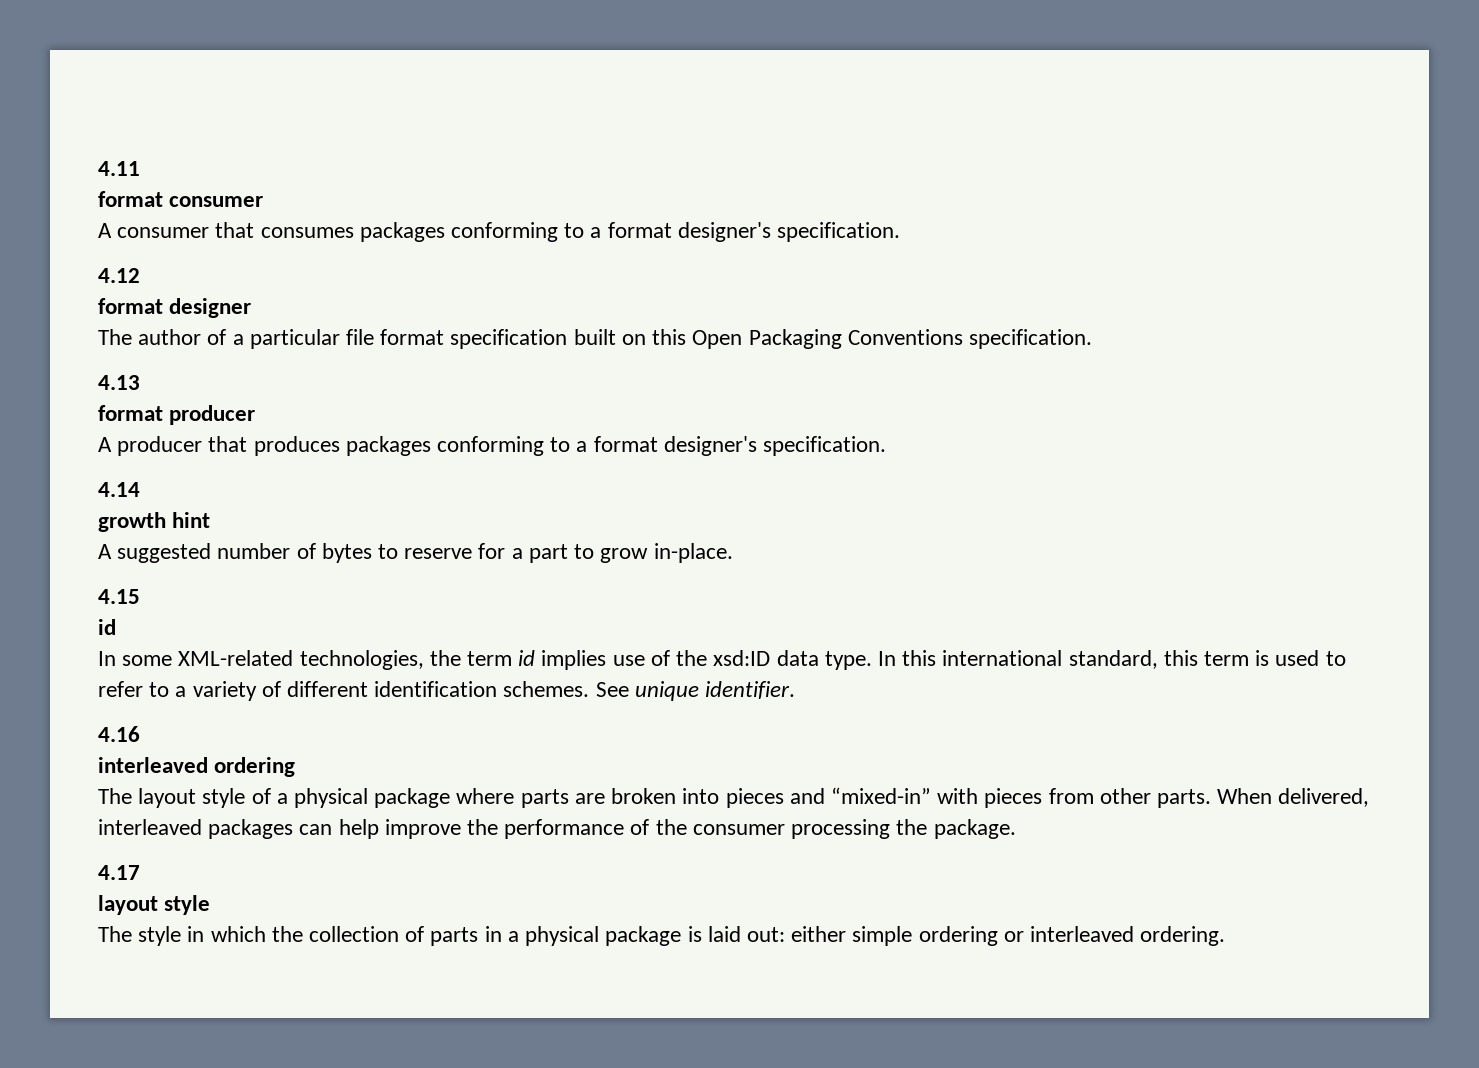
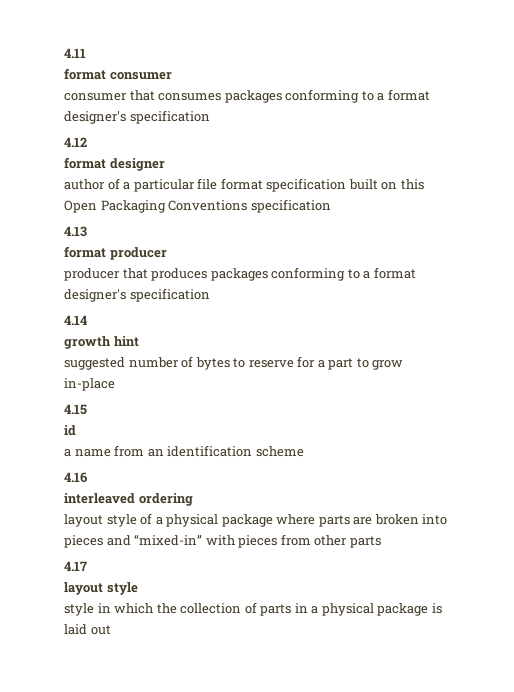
- A consumer that consumes packages conforming to a format designer's specification.
+ consumer that consumes packages conforming to a format designer's specification
- The author of a particular file format specification built on this Open Packaging Conventions specification.
+ author of a particular file format specification built on this Open Packaging Conventions specification
- A producer that produces packages conforming to a format designer's specification.
+ producer that produces packages conforming to a format designer's specification
- A suggested number of bytes to reserve for a part to grow in-place.
+ suggested number of bytes to reserve for a part to grow in-place
- In some XML-related technologies, the term id implies use of the xsd:ID data type. In this international standard, this term is used to refer to a variety of different identification schemes. See unique identifier.
+ a name from an identification scheme
- The layout style of a physical package where parts are broken into pieces and “mixed-in” with pieces from other parts. When delivered, interleaved packages can help improve the performance of the consumer processing the package.
+ layout style of a physical package where parts are broken into pieces and “mixed-in” with pieces from other parts
- The style in which the collection of parts in a physical package is laid out: either simple ordering or interleaved ordering.
+ style in which the collection of parts in a physical package is laid out

